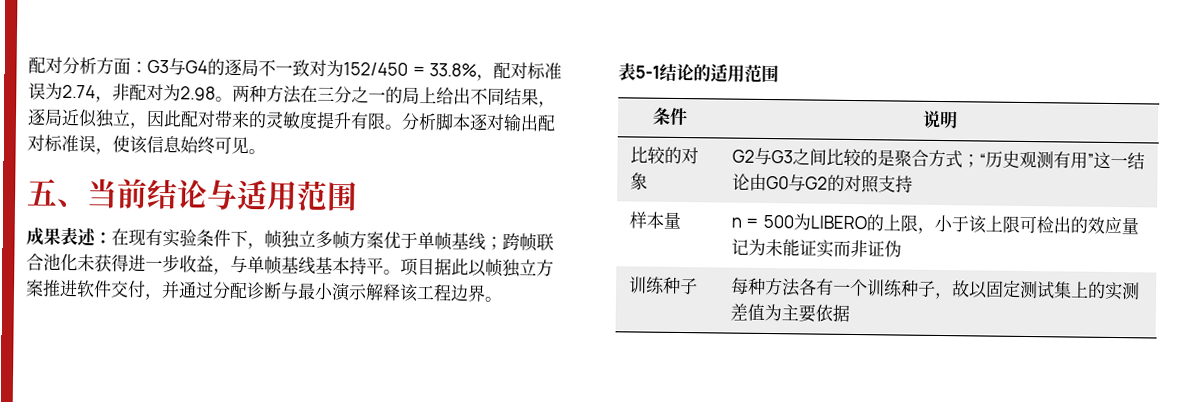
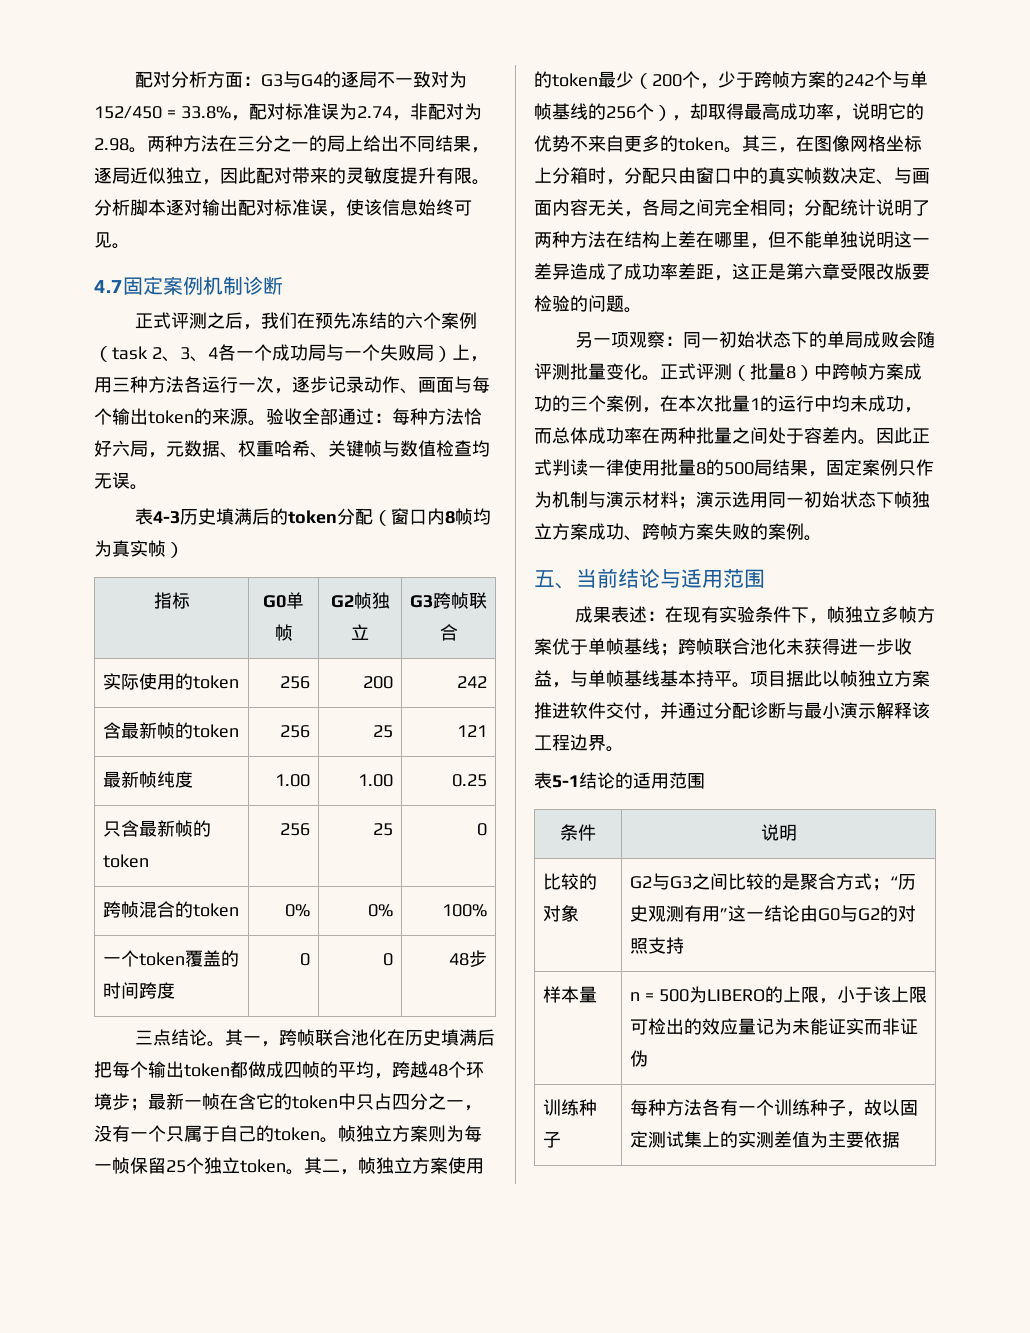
+ 4.7固定案例机制诊断
+ 正式评测之后，我们在预先冻结的六个案例（task 2、3、4各一个成功局与一个失败局）上，用三种方法各运行一次，逐步记录动作、画面与每个输出token的来源。验收全部通过：每种方法恰好六局，元数据、权重哈希、关键帧与数值检查均无误。
+ 表4-3历史填满后的token分配（窗口内8帧均为真实帧）
+ 指标 | G0单帧 | G2帧独立 | G3跨帧联合
+ 实际使用的token | 256 | 200 | 242
+ 含最新帧的token | 256 | 25 | 121
+ 最新帧纯度 | 1.00 | 1.00 | 0.25
+ 只含最新帧的token | 256 | 25 | 0
+ 跨帧混合的token | 0% | 0% | 100%
+ 一个token覆盖的时间跨度 | 0 | 0 | 48步
+ 三点结论。其一，跨帧联合池化在历史填满后把每个输出token都做成四帧的平均，跨越48个环境步；最新一帧在含它的token中只占四分之一，没有一个只属于自己的token。帧独立方案则为每一帧保留25个独立token。其二，帧独立方案使用的token最少（200个，少于跨帧方案的242个与单帧基线的256个），却取得最高成功率，说明它的优势不来自更多的token。其三，在图像网格坐标上分箱时，分配只由窗口中的真实帧数决定、与画面内容无关，各局之间完全相同；分配统计说明了两种方法在结构上差在哪里，但不能单独说明这一差异造成了成功率差距，这正是第六章受限改版要检验的问题。
+ 另一项观察：同一初始状态下的单局成败会随评测批量变化。正式评测（批量8）中跨帧方案成功的三个案例，在本次批量1的运行中均未成功，而总体成功率在两种批量之间处于容差内。因此正式判读一律使用批量8的500局结果，固定案例只作为机制与演示材料；演示选用同一初始状态下帧独立方案成功、跨帧方案失败的案例。

